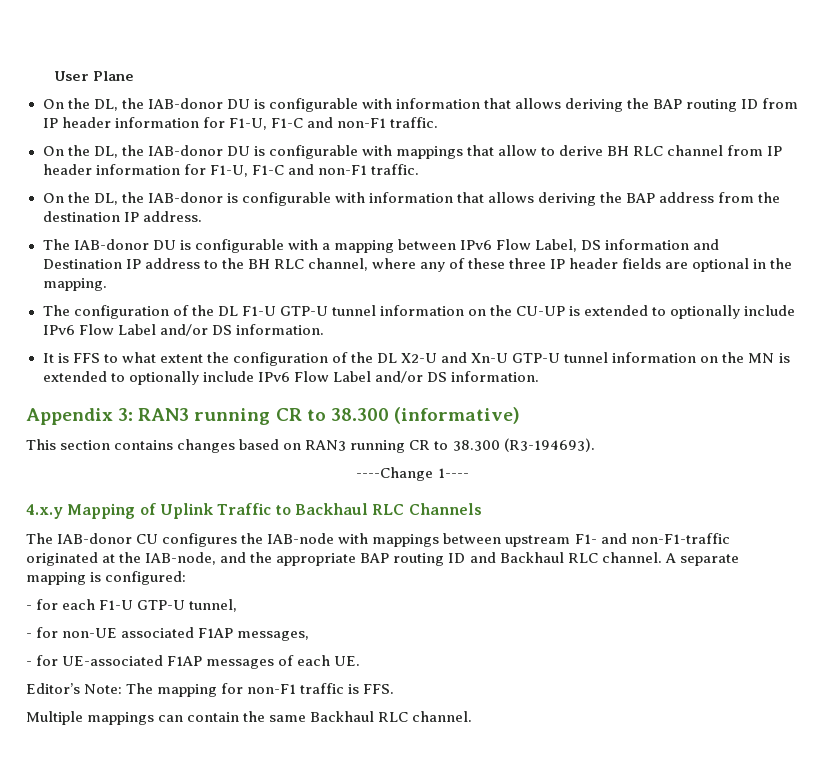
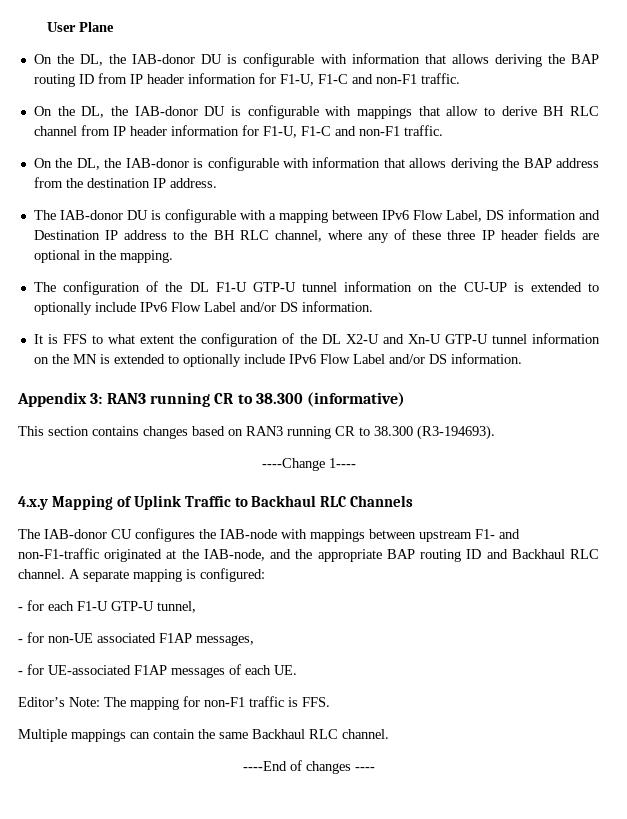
+ ----End of changes ----

